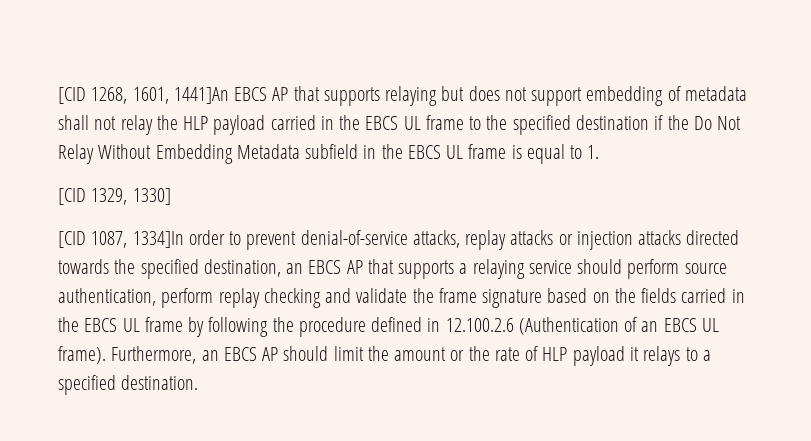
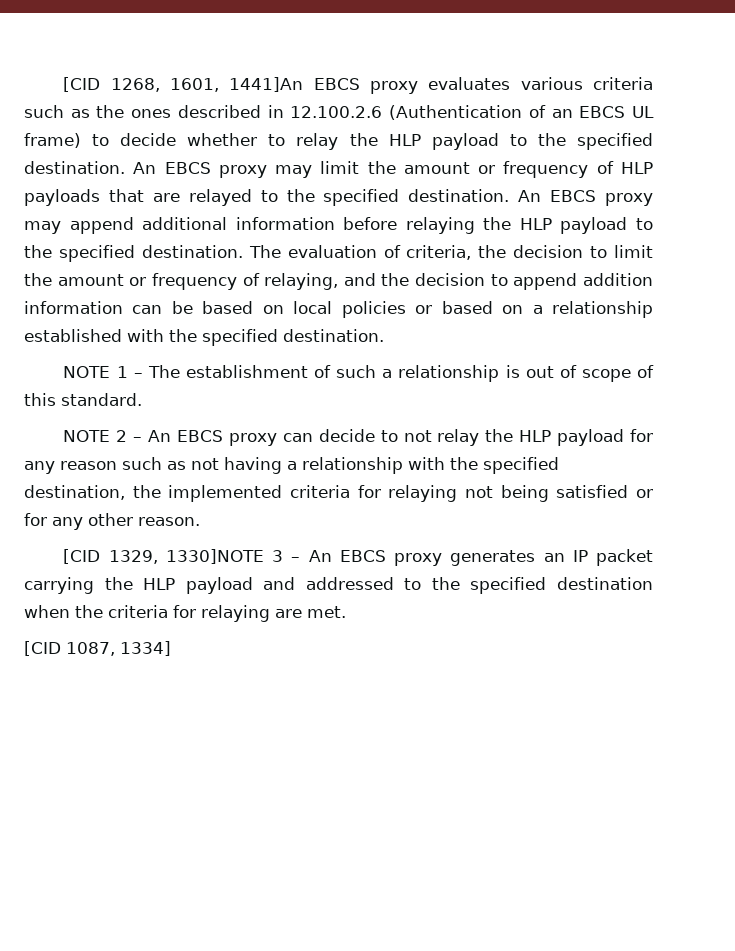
- [CID 1268, 1601, 1441]An EBCS AP that supports relaying but does not support embedding of metadata shall not relay the HLP payload carried in the EBCS UL frame to the specified destination if the Do Not Relay Without Embedding Metadata subfield in the EBCS UL frame is equal to 1.
- [CID 1329, 1330]
- [CID 1087, 1334]In order to prevent denial-of-service attacks, replay attacks or injection attacks directed towards the specified destination, an EBCS AP that supports a relaying service should perform source authentication, perform replay checking and validate the frame signature based on the fields carried in the EBCS UL frame by following the procedure defined in 12.100.2.6 (Authentication of an EBCS UL frame). Furthermore, an EBCS AP should limit the amount or the rate of HLP payload it relays to a specified destination.
+ [CID 1268, 1601, 1441]An EBCS proxy evaluates various criteria such as the ones described in 12.100.2.6 (Authentication of an EBCS UL frame) to decide whether to relay the HLP payload to the specified destination. An EBCS proxy may limit the amount or frequency of HLP payloads that are relayed to the specified destination. An EBCS proxy may append additional information before relaying the HLP payload to the specified destination. The evaluation of criteria, the decision to limit the amount or frequency of relaying, and the decision to append addition information can be based on local policies or based on a relationship established with the specified destination.
+ NOTE 1 – The establishment of such a relationship is out of scope of this standard.
+ NOTE 2 – An EBCS proxy can decide to not relay the HLP payload for any reason such as not having a relationship with the specified destination, the implemented criteria for relaying not being satisfied or for any other reason.
+ [CID 1329, 1330]NOTE 3 – An EBCS proxy generates an IP packet carrying the HLP payload and addressed to the specified destination when the criteria for relaying are met.
+ [CID 1087, 1334]

